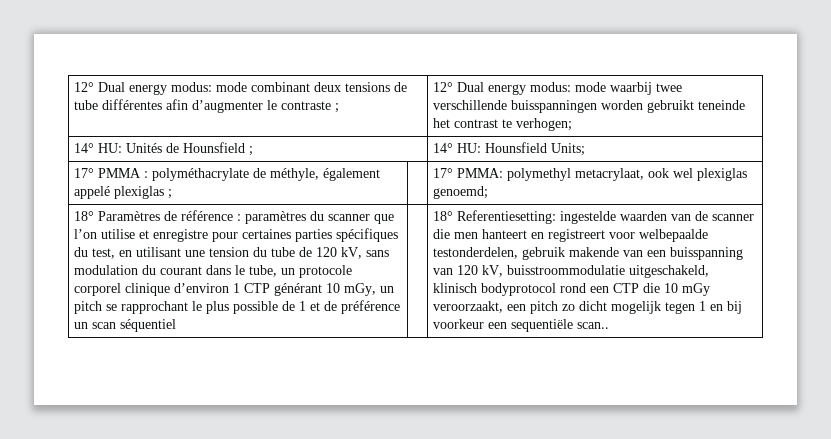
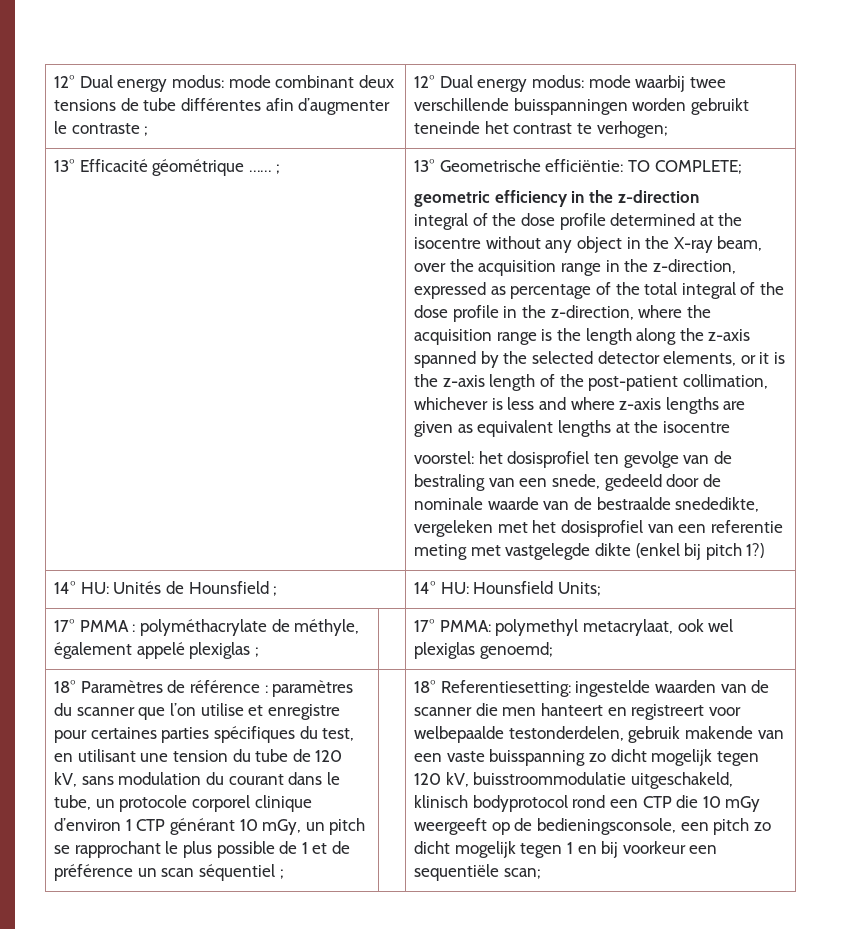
+ 13° Efficacité géométrique …… ; | 13° Geometrische efficiëntie: TO COMPLETE;
+ geometric efficiency in the z-direction
+ integral of the dose profile determined at the isocentre without any object in the X-ray beam, over the acquisition range in the z-direction, expressed as percentage of the total integral of the dose profile in the z-direction, where the acquisition range is the length along the z-axis spanned by the selected detector elements, or it is the z-axis length of the post-patient collimation, whichever is less and where z-axis lengths are given as equivalent lengths at the isocentre
+ voorstel: het dosisprofiel ten gevolge van de bestraling van een snede, gedeeld door de nominale waarde van de bestraalde snededikte, vergeleken met het dosisprofiel van een referentie meting met vastgelegde dikte (enkel bij pitch 1?)
- 18° Paramètres de référence : paramètres du scanner que l’on utilise et enregistre pour certaines parties spécifiques du test, en utilisant une tension du tube de 120 kV, sans modulation du courant dans le tube, un protocole corporel clinique d’environ 1 CTP générant 10 mGy, un pitch se rapprochant le plus possible de 1 et de préférence un scan séquentiel
+ 18° Paramètres de référence : paramètres du scanner que l’on utilise et enregistre pour certaines parties spécifiques du test, en utilisant une tension du tube de 120 kV, sans modulation du courant dans le tube, un protocole corporel clinique d’environ 1 CTP générant 10 mGy, un pitch se rapprochant le plus possible de 1 et de préférence un scan séquentiel ;
- 18° Referentiesetting: ingestelde waarden van de scanner die men hanteert en registreert voor welbepaalde testonderdelen, gebruik makende van een buisspanning van 120 kV, buisstroommodulatie uitgeschakeld, klinisch bodyprotocol rond een CTP die 10 mGy veroorzaakt, een pitch zo dicht mogelijk tegen 1 en bij voorkeur een sequentiële scan..
+ 18° Referentiesetting: ingestelde waarden van de scanner die men hanteert en registreert voor welbepaalde testonderdelen, gebruik makende van een vaste buisspanning zo dicht mogelijk tegen 120 kV, buisstroommodulatie uitgeschakeld, klinisch bodyprotocol rond een CTP die 10 mGy weergeeft op de bedieningsconsole, een pitch zo dicht mogelijk tegen 1 en bij voorkeur een sequentiële scan;

